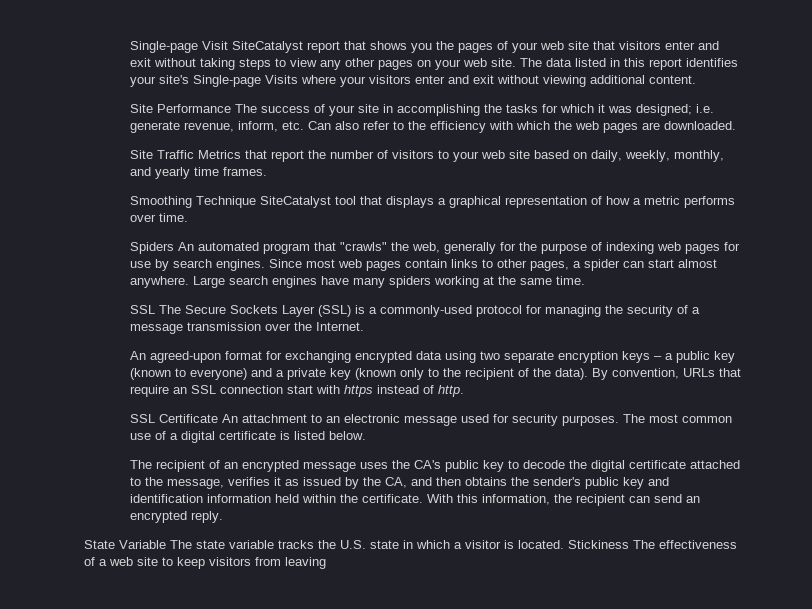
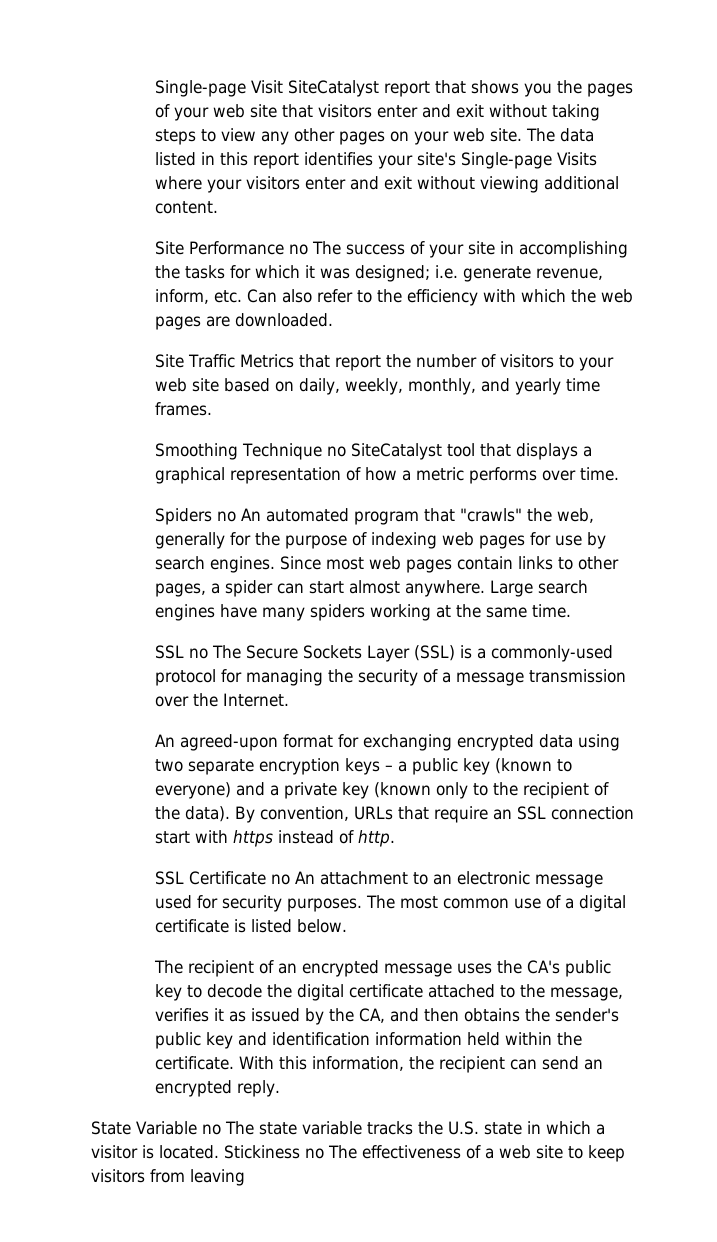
- Site Performance The success of your site in accomplishing the tasks for which it was designed; i.e. generate revenue, inform, etc. Can also refer to the efficiency with which the web pages are downloaded.
+ Site Performance no The success of your site in accomplishing the tasks for which it was designed; i.e. generate revenue, inform, etc. Can also refer to the efficiency with which the web pages are downloaded.
- Smoothing Technique SiteCatalyst tool that displays a graphical representation of how a metric performs over time.
+ Smoothing Technique no SiteCatalyst tool that displays a graphical representation of how a metric performs over time.
- Spiders An automated program that "crawls" the web, generally for the purpose of indexing web pages for use by search engines.
+ Spiders no An automated program that "crawls" the web, generally for the purpose of indexing web pages for use by search engines.
- SSL The Secure Sockets Layer (SSL) is a commonly-used protocol for managing the security of a message transmission over the Internet.
+ SSL no The Secure Sockets Layer (SSL) is a commonly-used protocol for managing the security of a message transmission over the Internet.
- SSL Certificate An attachment to an electronic message used for security purposes.
+ SSL Certificate no An attachment to an electronic message used for security purposes.
- State Variable The state variable tracks the U.S. state in which a visitor is located.
+ State Variable no The state variable tracks the U.S. state in which a visitor is located.
- Stickiness The effectiveness of a web site to keep visitors from leaving
+ Stickiness no The effectiveness of a web site to keep visitors from leaving

